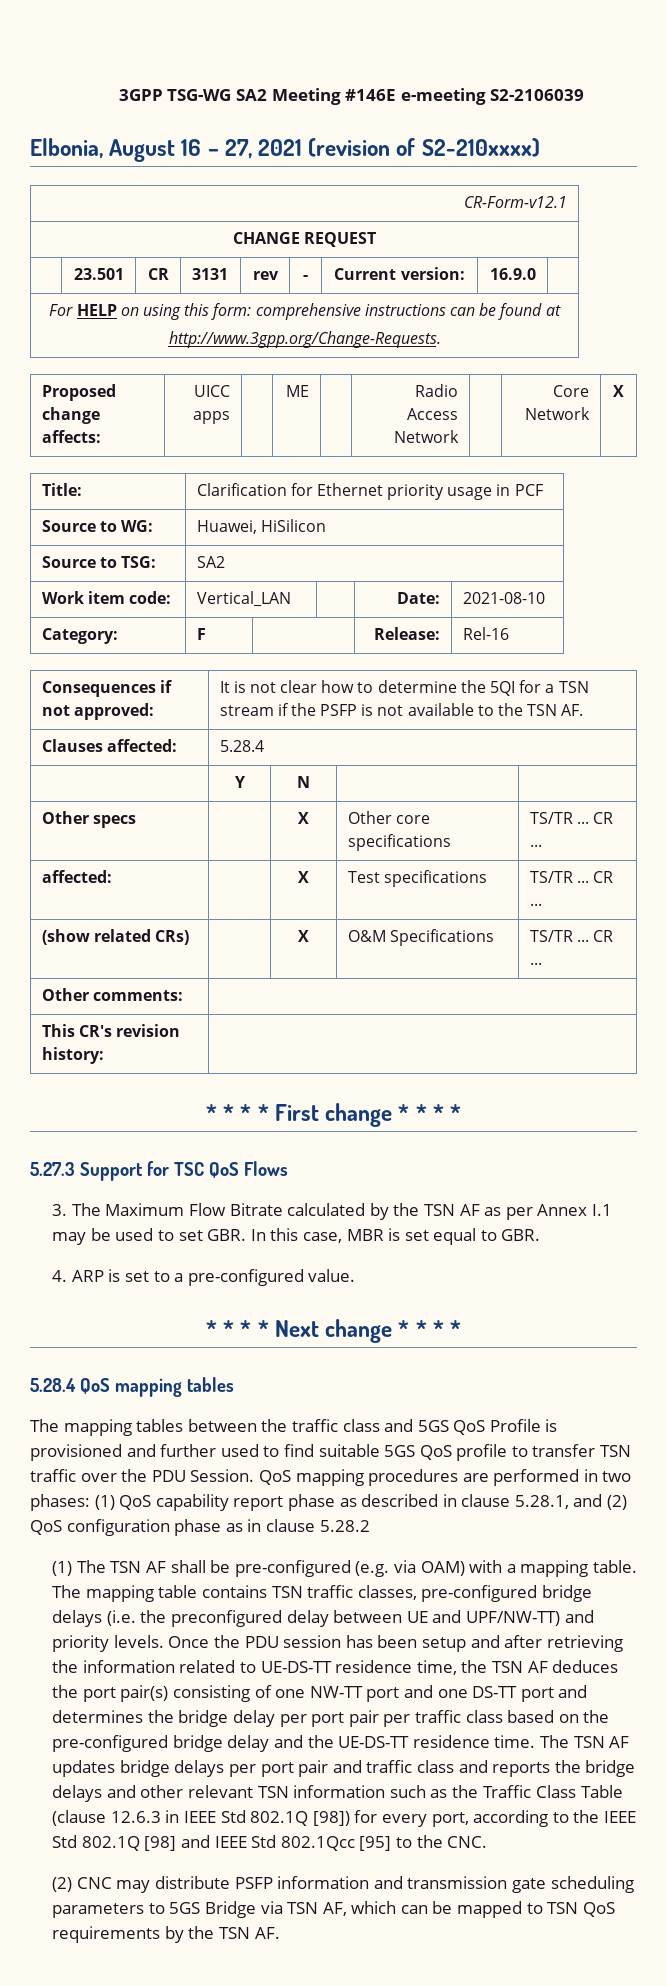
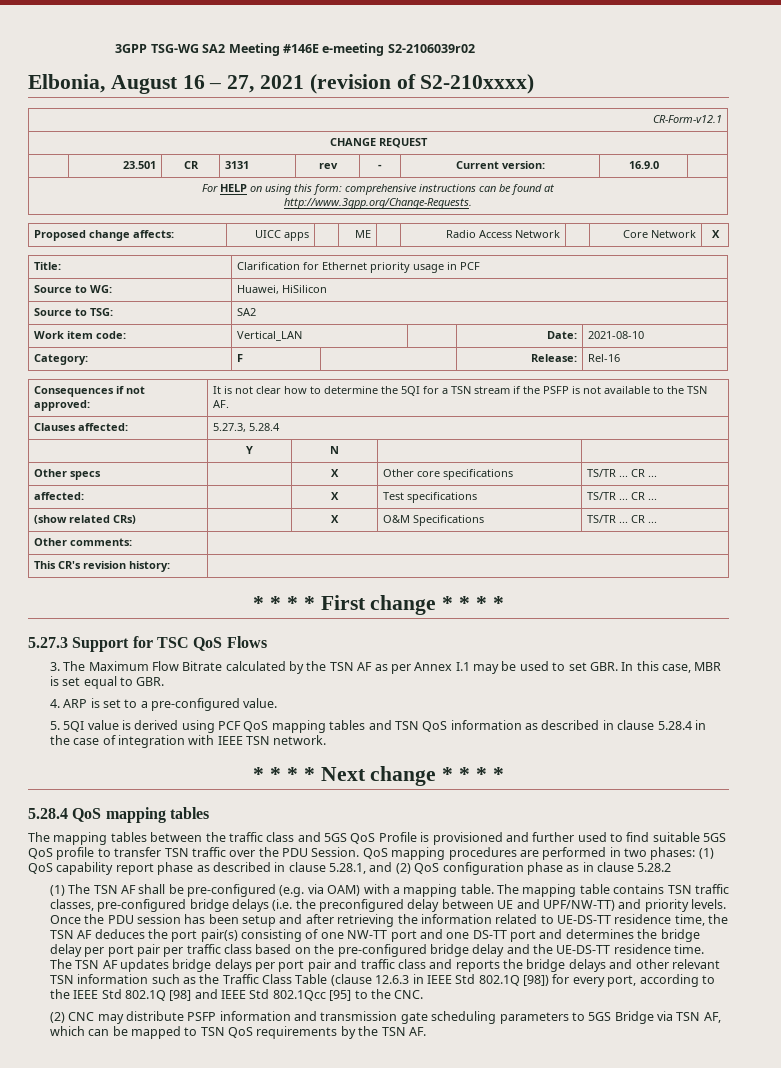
- 3GPP TSG-WG SA2 Meeting #146E e-meeting S2-2106039
+ 3GPP TSG-WG SA2 Meeting #146E e-meeting S2-2106039r02
- Clauses affected: | 5.28.4
+ Clauses affected: | 5.27.3, 5.28.4
+ 5. 5QI value is derived using PCF QoS mapping tables and TSN QoS information as described in clause 5.28.4 in the case of integration with IEEE TSN network.

